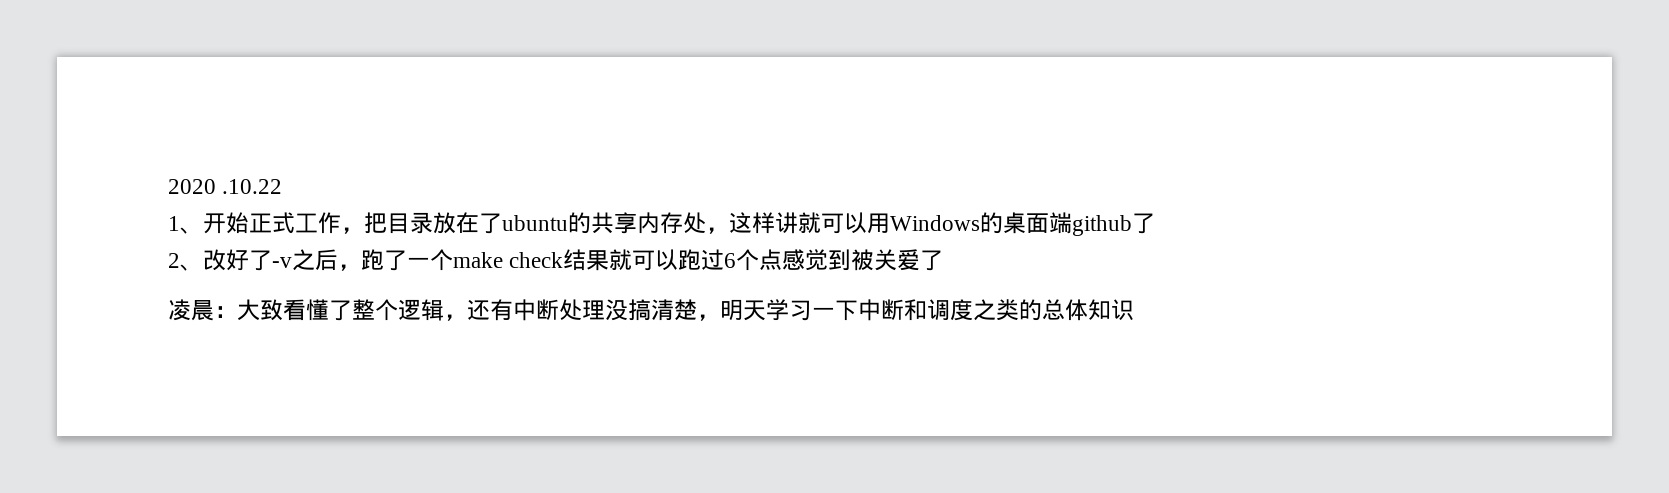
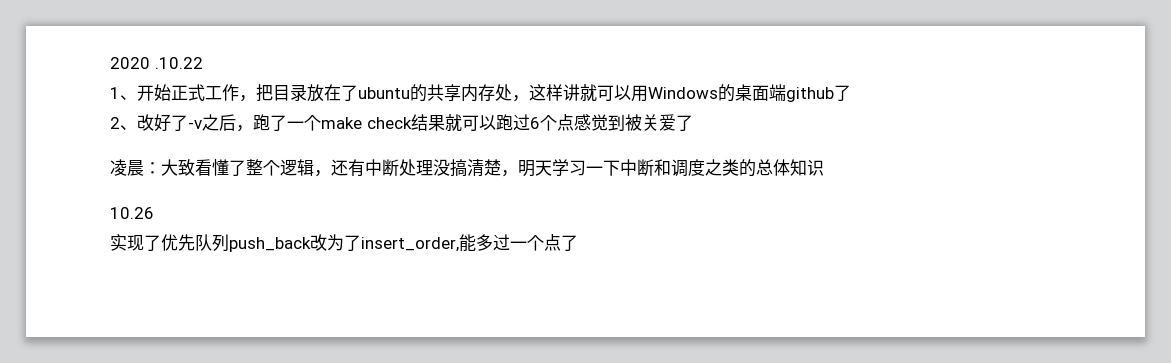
+ 10.26
+ 实现了优先队列push_back改为了insert_order,能多过一个点了

